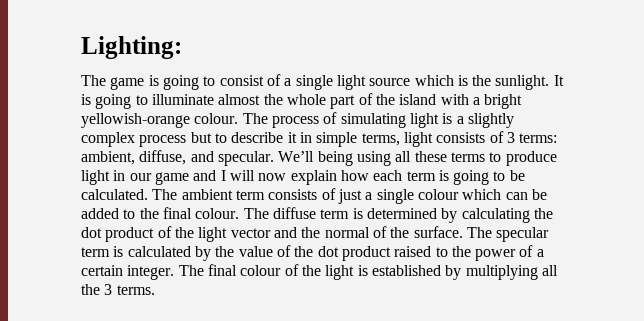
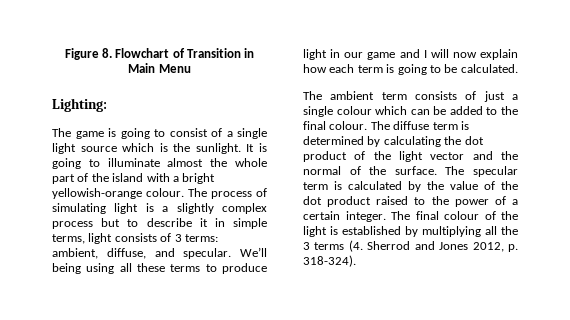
+ Figure 8. Flowchart of Transition in Main Menu
- We’ll being using all these terms to produce light in our game and I will now explain how each term is going to be calculated. The ambient term consists of just a single colour which can be added to the final colour.
+ We’ll being using all these terms to produce light in our game and I will now explain how each term is going to be calculated.
+ The ambient term consists of just a single colour which can be added to the final colour.
- The final colour of the light is established by multiplying all the 3 terms.
+ The final colour of the light is established by multiplying all the 3 terms (4. Sherrod and Jones 2012, p. 318-324).

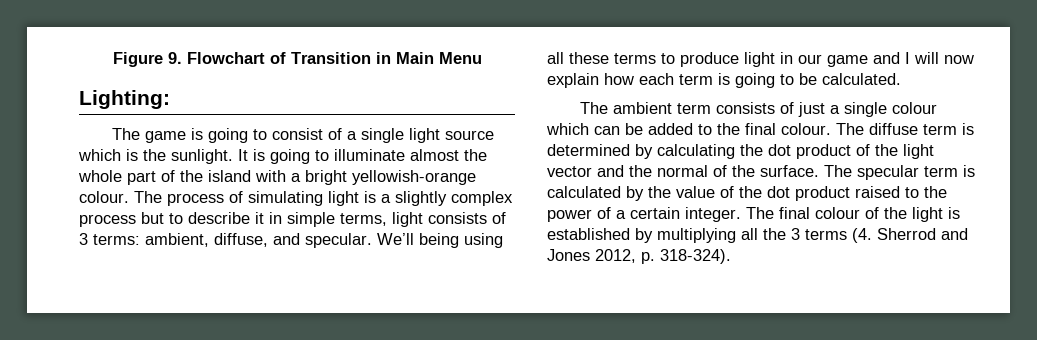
- Figure 8. Flowchart of Transition in Main Menu
+ Figure 9. Flowchart of Transition in Main Menu

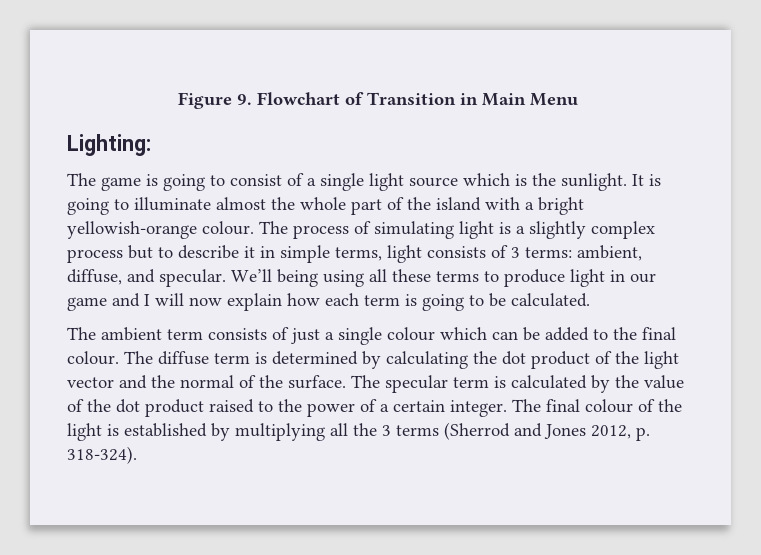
- The final colour of the light is established by multiplying all the 3 terms (4. Sherrod and Jones 2012, p. 318-324).
+ The final colour of the light is established by multiplying all the 3 terms (Sherrod and Jones 2012, p. 318-324).

